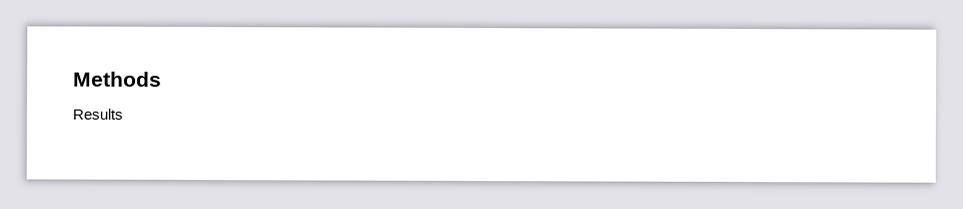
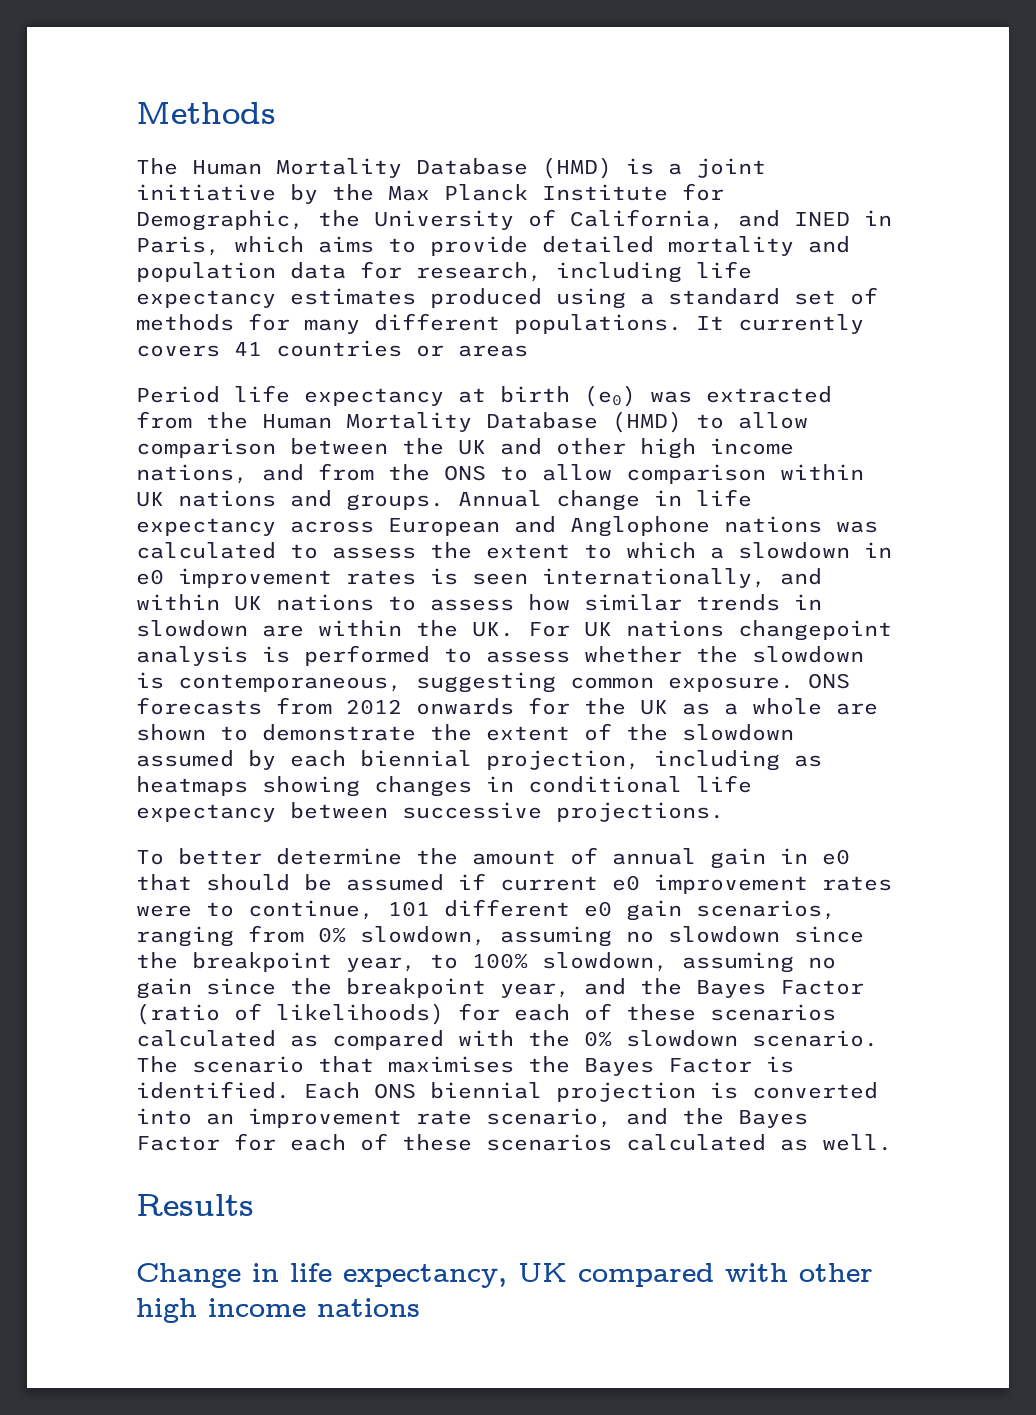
+ The Human Mortality Database (HMD) is a joint initiative by the Max Planck Institute for Demographic, the University of California, and INED in Paris, which aims to provide detailed mortality and population data for research, including life expectancy estimates produced using a standard set of methods for many different populations. It currently covers 41 countries or areas
+ Period life expectancy at birth (e0) was extracted from the Human Mortality Database (HMD) to allow comparison between the UK and other high income nations, and from the ONS to allow comparison within UK nations and groups. Annual change in life expectancy across European and Anglophone nations was calculated to assess the extent to which a slowdown in e0 improvement rates is seen internationally, and within UK nations to assess how similar trends in slowdown are within the UK. For UK nations changepoint analysis is performed to assess whether the slowdown is contemporaneous, suggesting common exposure. ONS forecasts from 2012 onwards for the UK as a whole are shown to demonstrate the extent of the slowdown assumed by each biennial projection, including as heatmaps showing changes in conditional life expectancy between successive projections.
+ To better determine the amount of annual gain in e0 that should be assumed if current e0 improvement rates were to continue, 101 different e0 gain scenarios, ranging from 0% slowdown, assuming no slowdown since the breakpoint year, to 100% slowdown, assuming no gain since the breakpoint year, and the Bayes Factor (ratio of likelihoods) for each of these scenarios calculated as compared with the 0% slowdown scenario. The scenario that maximises the Bayes Factor is identified. Each ONS biennial projection is converted into an improvement rate scenario, and the Bayes Factor for each of these scenarios calculated as well.
  Results
+ Change in life expectancy, UK compared with other high income nations

